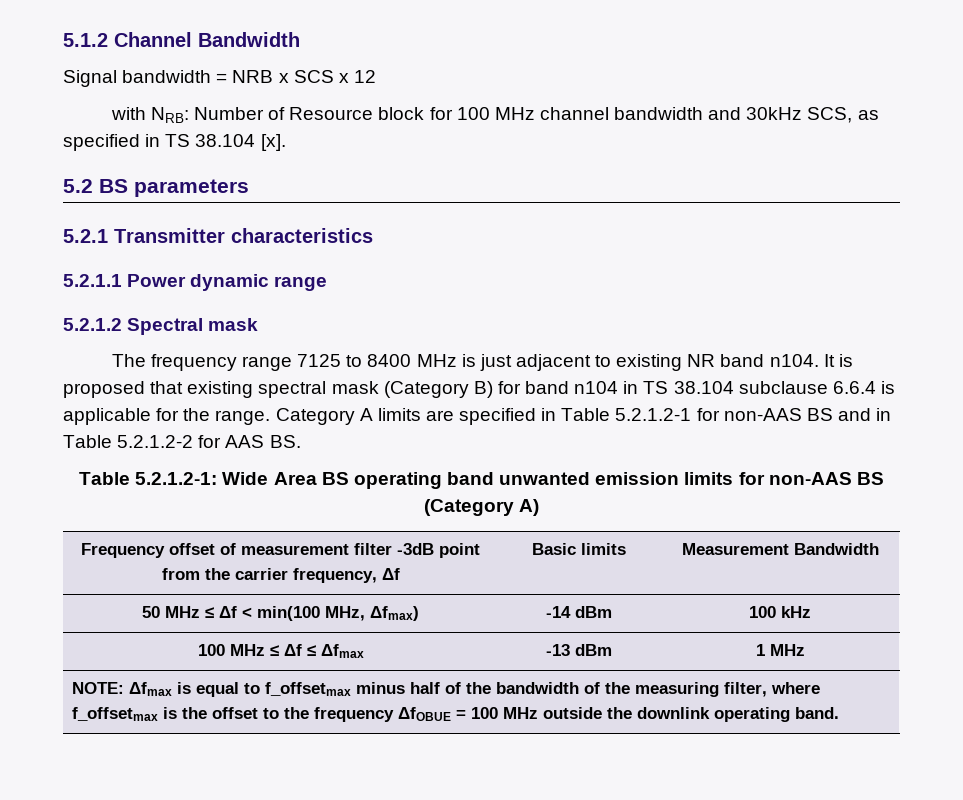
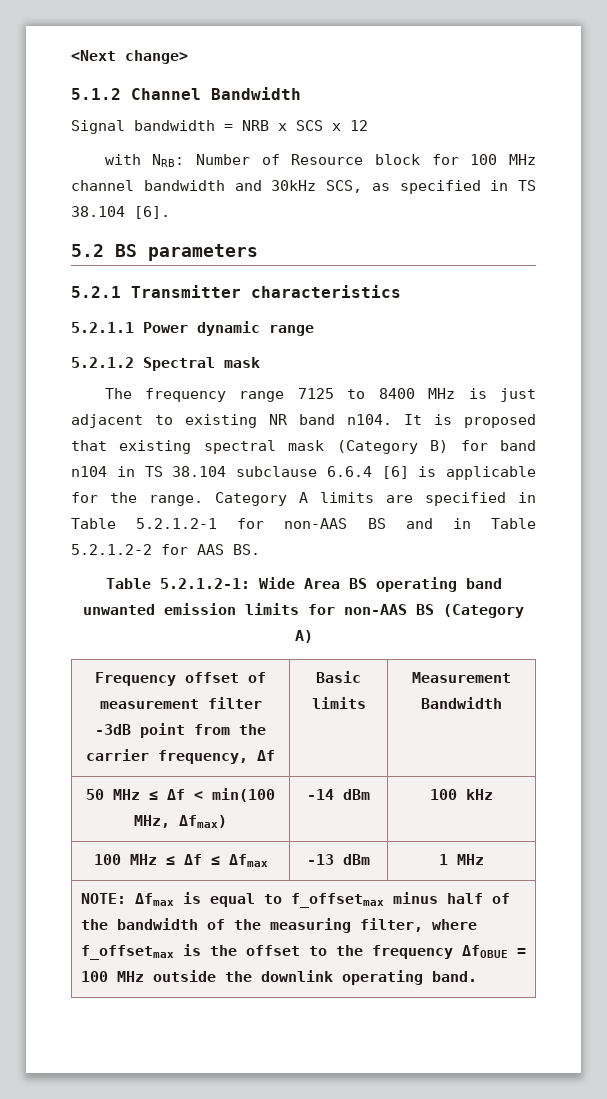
+ <Next change>
- with NRB: Number of Resource block for 100 MHz channel bandwidth and 30kHz SCS, as specified in TS 38.104 [x].
+ with NRB: Number of Resource block for 100 MHz channel bandwidth and 30kHz SCS, as specified in TS 38.104 [6].
- It is proposed that existing spectral mask (Category B) for band n104 in TS 38.104 subclause 6.6.4 is applicable for the range.
+ It is proposed that existing spectral mask (Category B) for band n104 in TS 38.104 subclause 6.6.4 [6] is applicable for the range.

